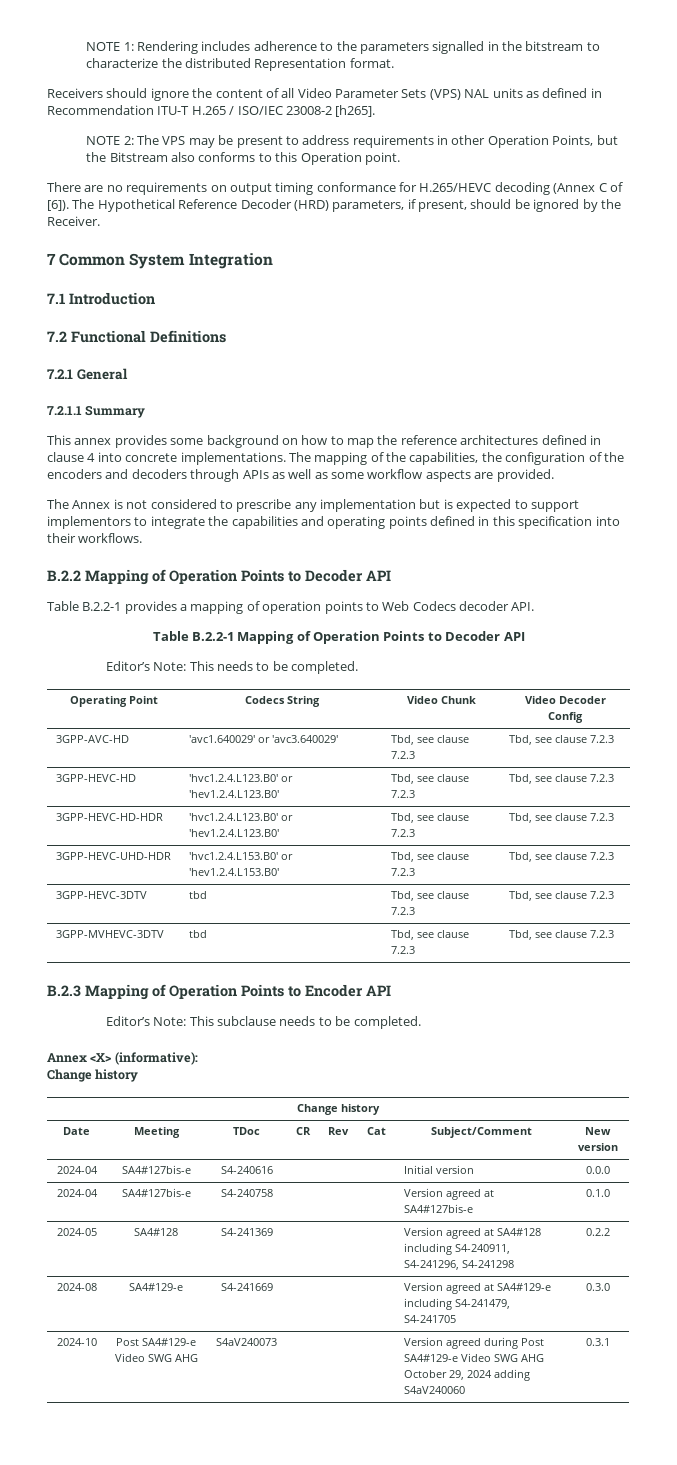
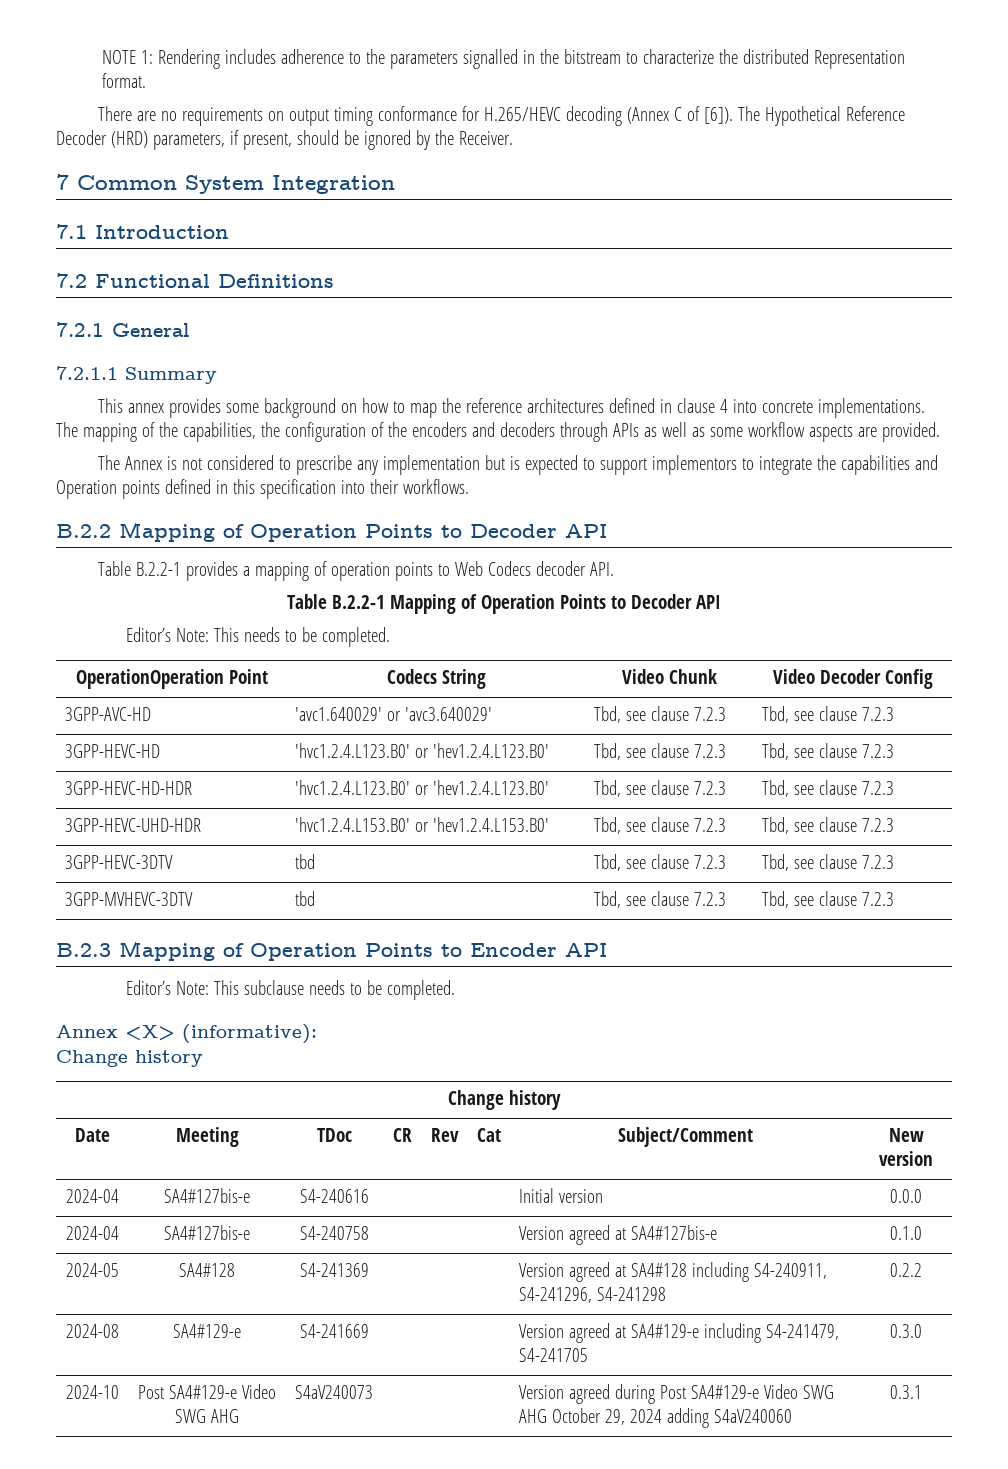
- Receivers should ignore the content of all Video Parameter Sets (VPS) NAL units as defined in Recommendation ITU-T H.265 / ISO/IEC 23008-2 [h265].
- NOTE 2: The VPS may be present to address requirements in other Operation Points, but the Bitstream also conforms to this Operation point.
- The Annex is not considered to prescribe any implementation but is expected to support implementors to integrate the capabilities and operating points defined in this specification into their workflows.
+ The Annex is not considered to prescribe any implementation but is expected to support implementors to integrate the capabilities and Operation points defined in this specification into their workflows.
- Operating Point | Codecs String | Video Chunk | Video Decoder Config
+ OperationOperation Point | Codecs String | Video Chunk | Video Decoder Config

